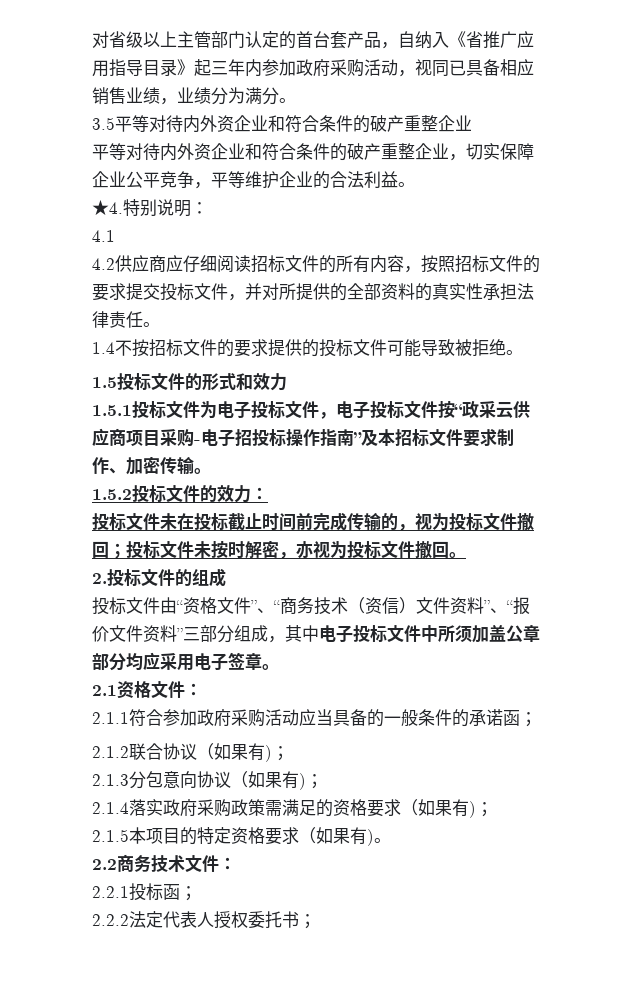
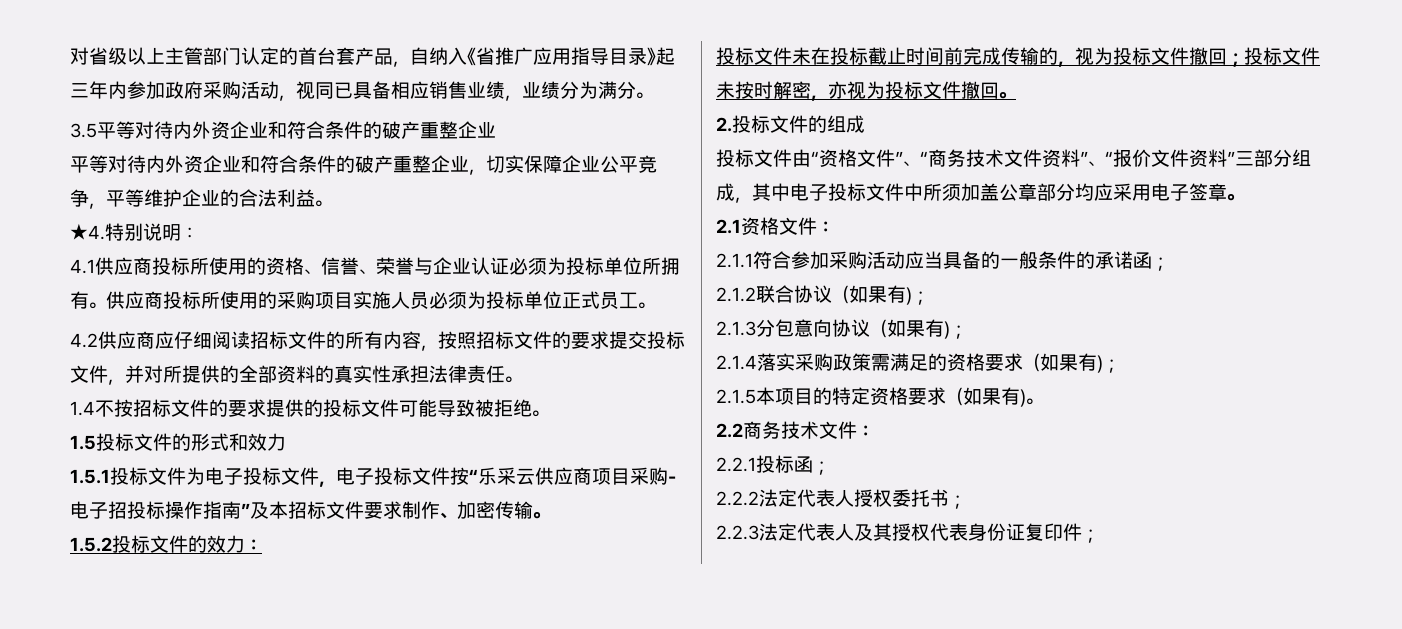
- 4.1
+ 4.1供应商投标所使用的资格、信誉、荣誉与企业认证必须为投标单位所拥有。供应商投标所使用的采购项目实施人员必须为投标单位正式员工。
- 1.5.1投标文件为电子投标文件，电子投标文件按“政采云供应商项目采购-电子招投标操作指南”及本招标文件要求制作、加密传输。
+ 1.5.1投标文件为电子投标文件，电子投标文件按“乐采云供应商项目采购-电子招投标操作指南”及本招标文件要求制作、加密传输。
- 投标文件由“资格文件”、“商务技术（资信）文件资料”、“报价文件资料”三部分组成，其中电子投标文件中所须加盖公章部分均应采用电子签章。
+ 投标文件由“资格文件”、“商务技术文件资料”、“报价文件资料”三部分组成，其中电子投标文件中所须加盖公章部分均应采用电子签章。
- 2.1.1符合参加政府采购活动应当具备的一般条件的承诺函；
+ 2.1.1符合参加采购活动应当具备的一般条件的承诺函；
- 2.1.4落实政府采购政策需满足的资格要求（如果有)；
+ 2.1.4落实采购政策需满足的资格要求（如果有)；
+ 2.2.3法定代表人及其授权代表身份证复印件；

